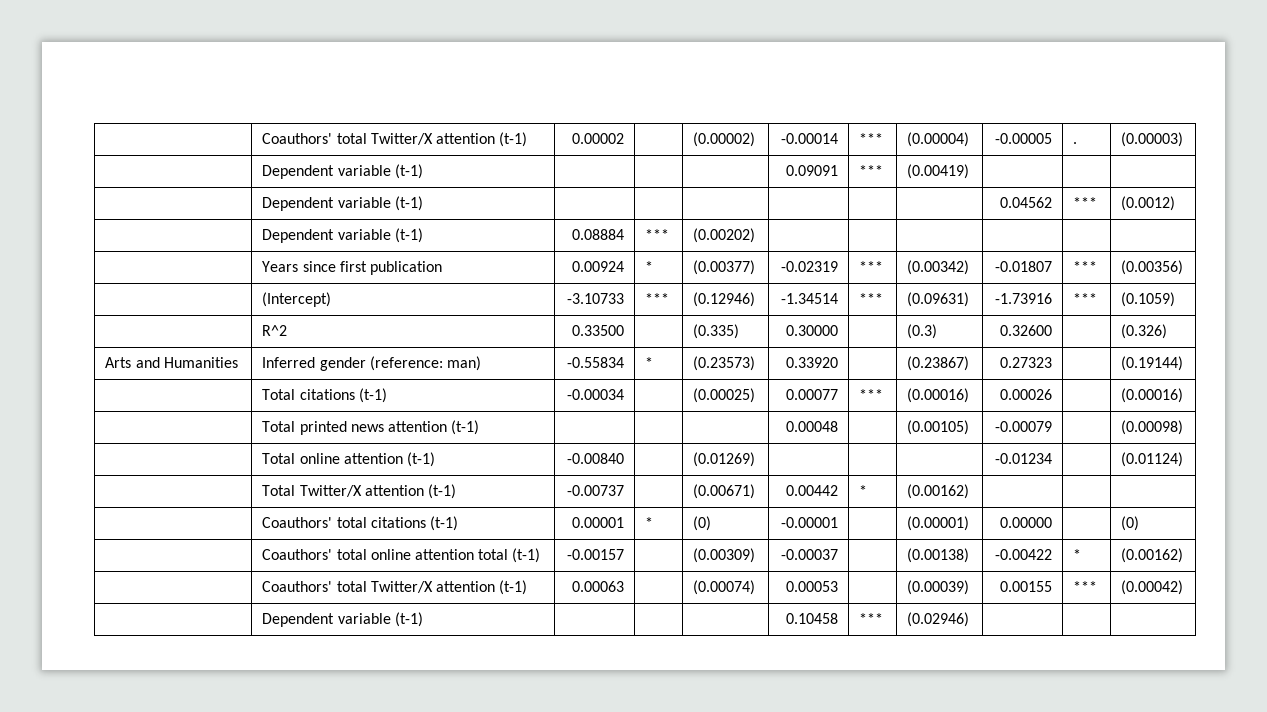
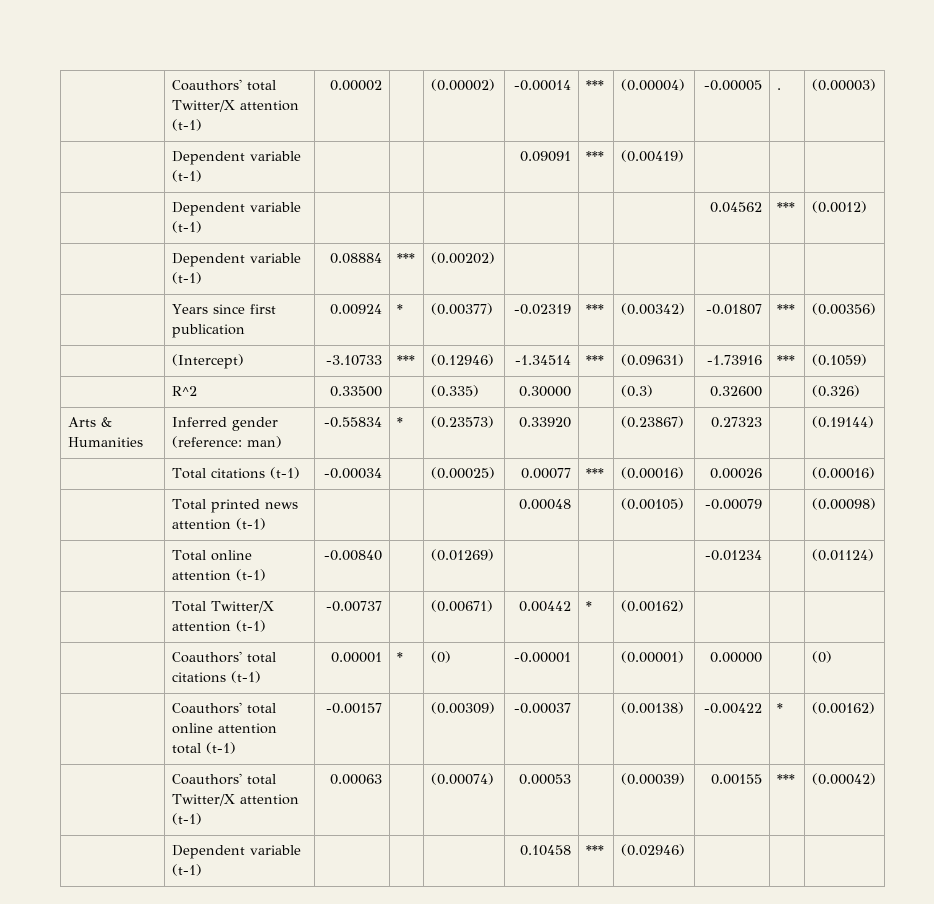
- Arts and Humanities | Inferred gender (reference: man) | -0.55834 | * | (0.23573) | 0.33920 | | (0.23867) | 0.27323 | | (0.19144)
+ Arts & Humanities | Inferred gender (reference: man) | -0.55834 | * | (0.23573) | 0.33920 | | (0.23867) | 0.27323 | | (0.19144)

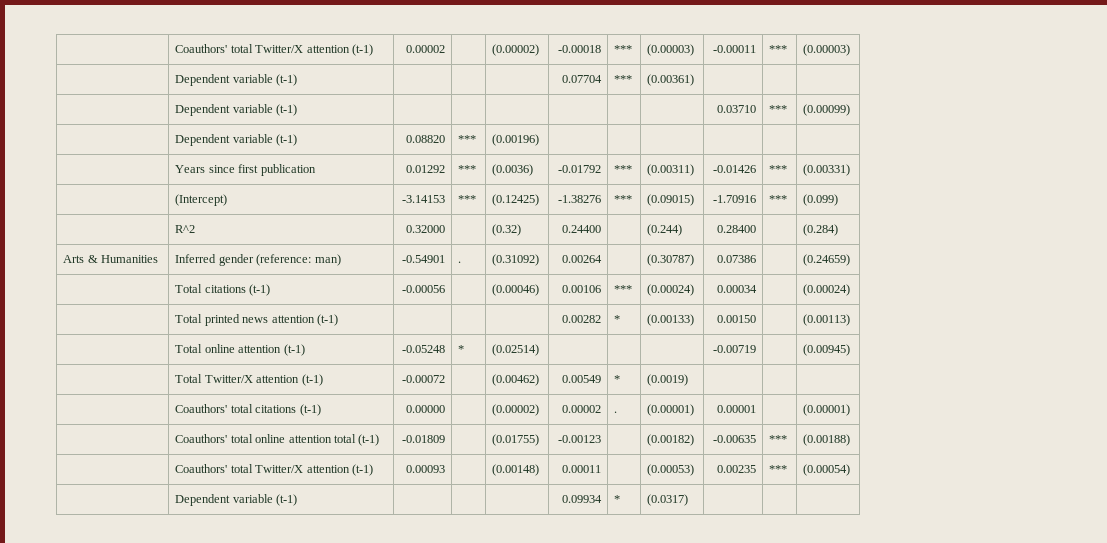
- | Coauthors' total Twitter/X attention (t-1) | 0.00002 | | (0.00002) | -0.00014 | *** | (0.00004) | -0.00005 | . | (0.00003)
+ | Coauthors' total Twitter/X attention (t-1) | 0.00002 | | (0.00002) | -0.00018 | *** | (0.00003) | -0.00011 | *** | (0.00003)
- | Dependent variable (t-1) | | | | 0.09091 | *** | (0.00419) | | |
+ | Dependent variable (t-1) | | | | 0.07704 | *** | (0.00361) | | |
- | Dependent variable (t-1) | | | | | | | 0.04562 | *** | (0.0012)
- | Dependent variable (t-1) | 0.08884 | *** | (0.00202) | | | | | |
+ | Dependent variable (t-1) | | | | | | | 0.03710 | *** | (0.00099)
+ | Dependent variable (t-1) | 0.08820 | *** | (0.00196) | | | | | |
- | Years since first publication | 0.00924 | * | (0.00377) | -0.02319 | *** | (0.00342) | -0.01807 | *** | (0.00356)
+ | Years since first publication | 0.01292 | *** | (0.0036) | -0.01792 | *** | (0.00311) | -0.01426 | *** | (0.00331)
- | (Intercept) | -3.10733 | *** | (0.12946) | -1.34514 | *** | (0.09631) | -1.73916 | *** | (0.1059)
+ | (Intercept) | -3.14153 | *** | (0.12425) | -1.38276 | *** | (0.09015) | -1.70916 | *** | (0.099)
- | R^2 | 0.33500 | | (0.335) | 0.30000 | | (0.3) | 0.32600 | | (0.326)
+ | R^2 | 0.32000 | | (0.32) | 0.24400 | | (0.244) | 0.28400 | | (0.284)
- Arts & Humanities | Inferred gender (reference: man) | -0.55834 | * | (0.23573) | 0.33920 | | (0.23867) | 0.27323 | | (0.19144)
- | Total citations (t-1) | -0.00034 | | (0.00025) | 0.00077 | *** | (0.00016) | 0.00026 | | (0.00016)
+ Arts & Humanities | Inferred gender (reference: man) | -0.54901 | . | (0.31092) | 0.00264 | | (0.30787) | 0.07386 | | (0.24659)
+ | Total citations (t-1) | -0.00056 | | (0.00046) | 0.00106 | *** | (0.00024) | 0.00034 | | (0.00024)
- | Total printed news attention (t-1) | | | | 0.00048 | | (0.00105) | -0.00079 | | (0.00098)
+ | Total printed news attention (t-1) | | | | 0.00282 | * | (0.00133) | 0.00150 | | (0.00113)
- | Total online attention (t-1) | -0.00840 | | (0.01269) | | | | -0.01234 | | (0.01124)
+ | Total online attention (t-1) | -0.05248 | * | (0.02514) | | | | -0.00719 | | (0.00945)
- | Total Twitter/X attention (t-1) | -0.00737 | | (0.00671) | 0.00442 | * | (0.00162) | | |
+ | Total Twitter/X attention (t-1) | -0.00072 | | (0.00462) | 0.00549 | * | (0.0019) | | |
- | Coauthors' total citations (t-1) | 0.00001 | * | (0) | -0.00001 | | (0.00001) | 0.00000 | | (0)
+ | Coauthors' total citations (t-1) | 0.00000 | | (0.00002) | 0.00002 | . | (0.00001) | 0.00001 | | (0.00001)
- | Coauthors' total online attention total (t-1) | -0.00157 | | (0.00309) | -0.00037 | | (0.00138) | -0.00422 | * | (0.00162)
- | Coauthors' total Twitter/X attention (t-1) | 0.00063 | | (0.00074) | 0.00053 | | (0.00039) | 0.00155 | *** | (0.00042)
- | Dependent variable (t-1) | | | | 0.10458 | *** | (0.02946) | | |
+ | Coauthors' total online attention total (t-1) | -0.01809 | | (0.01755) | -0.00123 | | (0.00182) | -0.00635 | *** | (0.00188)
+ | Coauthors' total Twitter/X attention (t-1) | 0.00093 | | (0.00148) | 0.00011 | | (0.00053) | 0.00235 | *** | (0.00054)
+ | Dependent variable (t-1) | | | | 0.09934 | * | (0.0317) | | |

